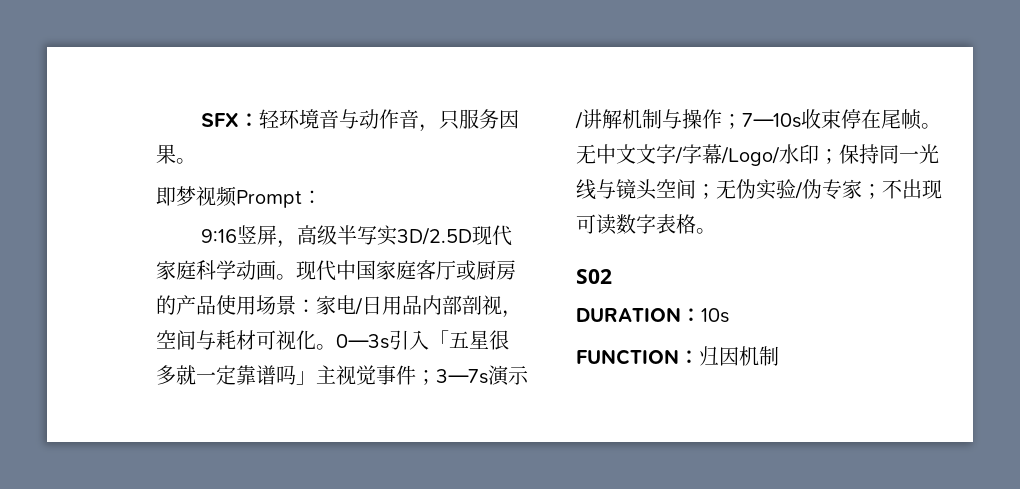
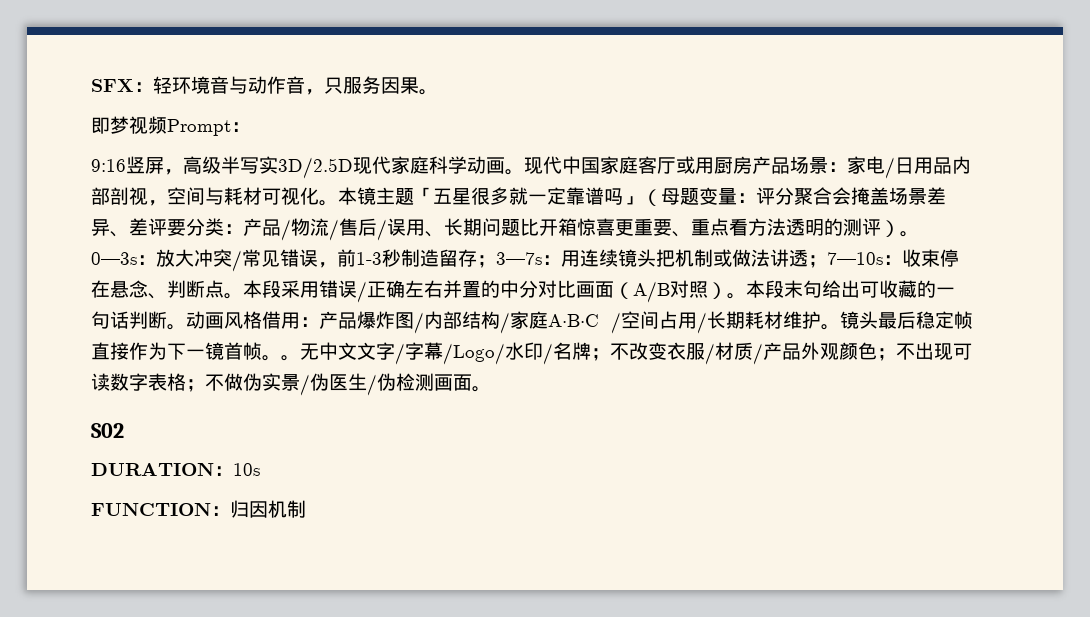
- 现代中国家庭客厅或厨房的产品使用场景：家电/日用品内部剖视，空间与耗材可视化。
+ 现代中国家庭客厅或用厨房产品场景：家电/日用品内部剖视，空间与耗材可视化。
- 0—3s引入「五星很多就一定靠谱吗」主视觉事件；3—7s演示/讲解机制与操作；7—10s收束停在尾帧。
+ 本镜主题「五星很多就一定靠谱吗」（母题变量：评分聚合会掩盖场景差异、差评要分类：产品/物流/售后/误用、长期问题比开箱惊喜更重要、重点看方法透明的测评）。0—3s：放大冲突/常见错误，前1-3秒制造留存；3—7s：用连续镜头把机制或做法讲透；7—10s：收束停在悬念、判断点。本段采用错误/正确左右并置的中分对比画面（A/B对照）。本段末句给出可收藏的一句话判断。动画风格借用：产品爆炸图/内部结构/家庭A·B·C /空间占用/长期耗材维护。镜头最后稳定帧直接作为下一镜首帧。。
- 无中文文字/字幕/Logo/水印；保持同一光线与镜头空间；无伪实验/伪专家；不出现可读数字表格。
+ 无中文文字/字幕/Logo/水印/名牌；不改变衣服/材质/产品外观颜色；不出现可读数字表格；不做伪实景/伪医生/伪检测画面。

